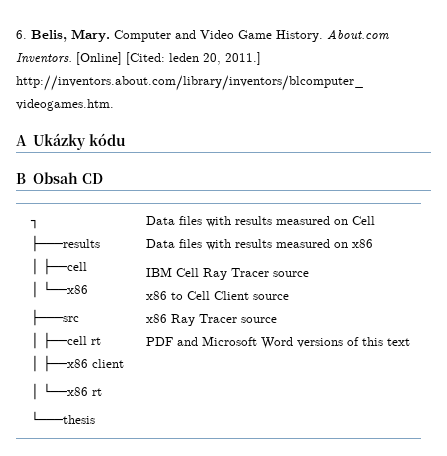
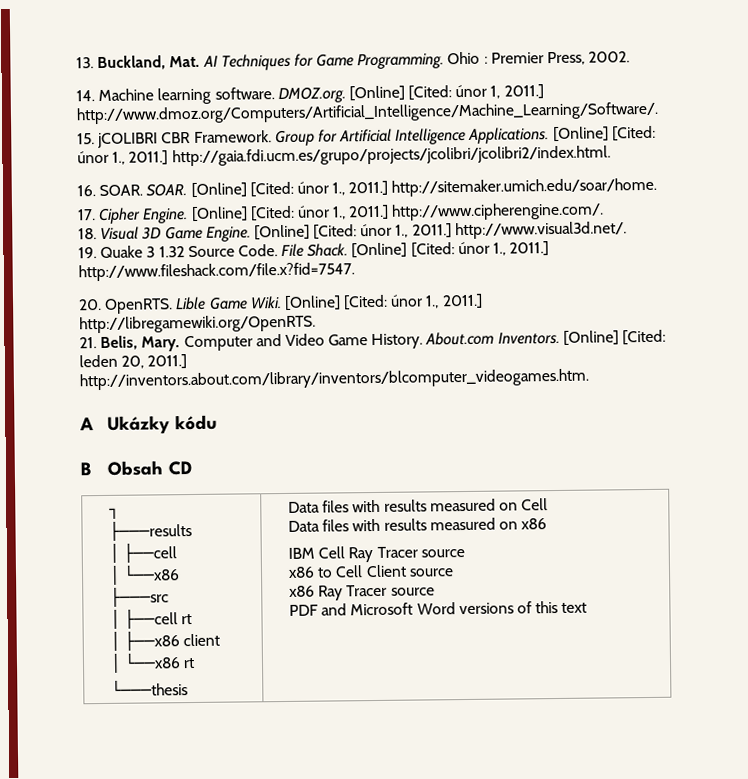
- 6. Belis, Mary.
+ 13. Buckland, Mat. AI Techniques for Game Programming. Ohio : Premier Press, 2002.
+ 14. Machine learning software. DMOZ.org. [Online] [Cited: únor 1, 2011.] http://www.dmoz.org/Computers/Artificial_Intelligence/Machine_Learning/Software/.
+ 15. jCOLIBRI CBR Framework. Group for Artificial Intelligence Applications. [Online] [Cited: únor 1., 2011.] http://gaia.fdi.ucm.es/grupo/projects/jcolibri/jcolibri2/index.html.
+ 16. SOAR. SOAR. [Online] [Cited: únor 1., 2011.] http://sitemaker.umich.edu/soar/home.
+ 17. Cipher Engine. [Online] [Cited: únor 1., 2011.] http://www.cipherengine.com/.
+ 18. Visual 3D Game Engine. [Online] [Cited: únor 1., 2011.] http://www.visual3d.net/.
+ 19. Quake 3 1.32 Source Code. File Shack. [Online] [Cited: únor 1., 2011.] http://www.fileshack.com/file.x?fid=7547.
+ 20. OpenRTS. Lible Game Wiki. [Online] [Cited: únor 1., 2011.] http://libregamewiki.org/OpenRTS.
+ 21. Belis, Mary.

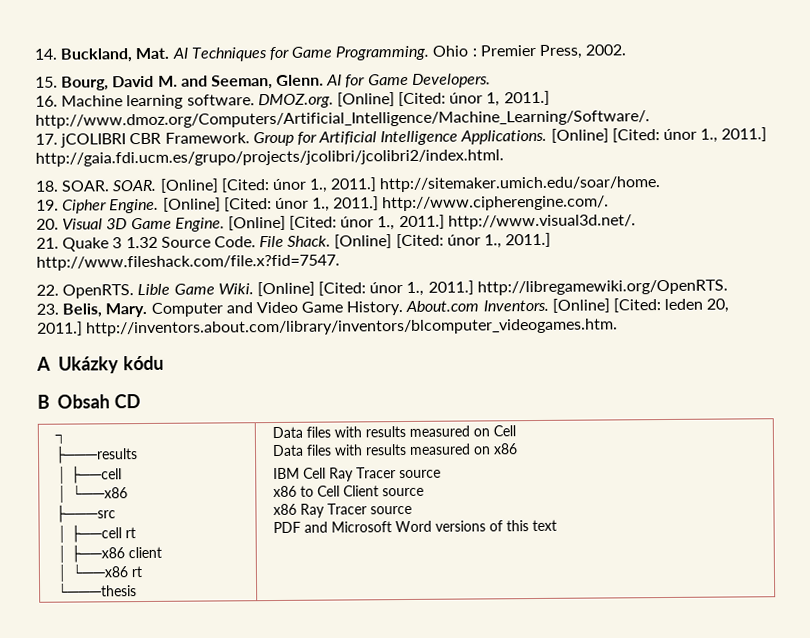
- 13. Buckland, Mat. AI Techniques for Game Programming.
+ 14. Buckland, Mat. AI Techniques for Game Programming.
- 14. Machine learning software.
+ 15. Bourg, David M. and Seeman, Glenn. AI for Game Developers.
+ 16. Machine learning software.
- 15. jCOLIBRI CBR Framework.
+ 17. jCOLIBRI CBR Framework.
- 16. SOAR.
+ 18. SOAR.
- 17. Cipher Engine.
+ 19. Cipher Engine.
- 18. Visual 3D Game Engine.
+ 20. Visual 3D Game Engine.
- 19. Quake 3 1.32 Source Code.
+ 21. Quake 3 1.32 Source Code.
- 20. OpenRTS.
+ 22. OpenRTS.
- 21. Belis, Mary.
+ 23. Belis, Mary.

